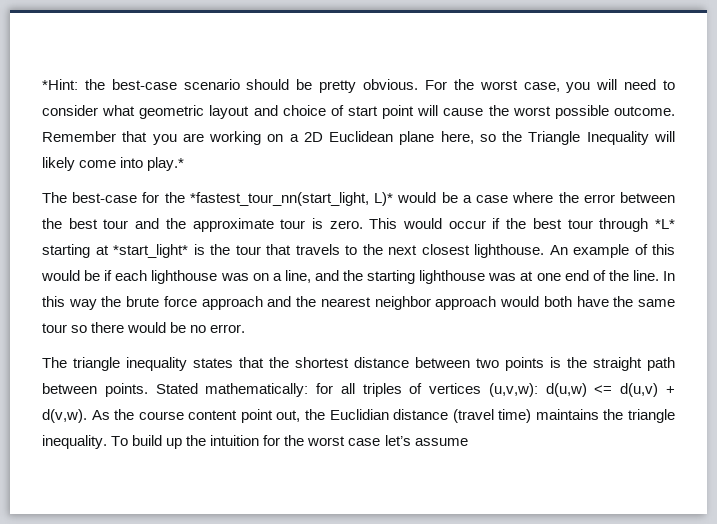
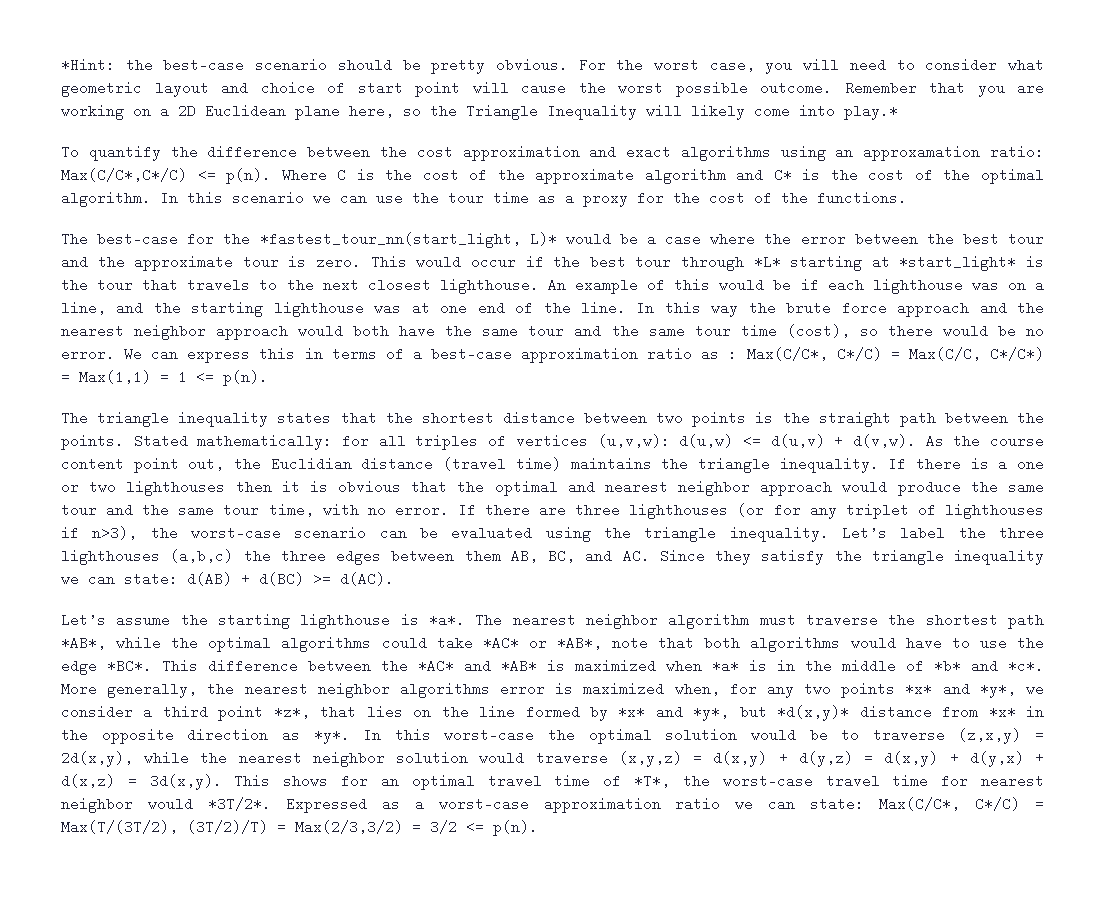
+ To quantify the difference between the cost approximation and exact algorithms using an approxamation ratio: Max(C/C*,C*/C) <= p(n). Where C is the cost of the approximate algorithm and C* is the cost of the optimal algorithm. In this scenario we can use the tour time as a proxy for the cost of the functions.
- In this way the brute force approach and the nearest neighbor approach would both have the same tour so there would be no error.
+ In this way the brute force approach and the nearest neighbor approach would both have the same tour and the same tour time (cost), so there would be no error. We can express this in terms of a best-case approximation ratio as : Max(C/C*, C*/C) = Max(C/C, C*/C*) = Max(1,1) = 1 <= p(n).
- The triangle inequality states that the shortest distance between two points is the straight path between points.
+ The triangle inequality states that the shortest distance between two points is the straight path between the points.
- To build up the intuition for the worst case let’s assume
+ If there is a one or two lighthouses then it is obvious that the optimal and nearest neighbor approach would produce the same tour and the same tour time, with no error. If there are three lighthouses (or for any triplet of lighthouses if n>3), the worst-case scenario can be evaluated using the triangle inequality. Let’s label the three lighthouses (a,b,c) the three edges between them AB, BC, and AC. Since they satisfy the triangle inequality we can state: d(AB) + d(BC) >= d(AC).
+ Let’s assume the starting lighthouse is *a*. The nearest neighbor algorithm must traverse the shortest path *AB*, while the optimal algorithms could take *AC* or *AB*, note that both algorithms would have to use the edge *BC*. This difference between the *AC* and *AB* is maximized when *a* is in the middle of *b* and *c*. More generally, the nearest neighbor algorithms error is maximized when, for any two points *x* and *y*, we consider a third point *z*, that lies on the line formed by *x* and *y*, but *d(x,y)* distance from *x* in the opposite direction as *y*. In this worst-case the optimal solution would be to traverse (z,x,y) = 2d(x,y), while the nearest neighbor solution would traverse (x,y,z) = d(x,y) + d(y,z) = d(x,y) + d(y,x) + d(x,z) = 3d(x,y). This shows for an optimal travel time of *T*, the worst-case travel time for nearest neighbor would *3T/2*. Expressed as a worst-case approximation ratio we can state: Max(C/C*, C*/C) = Max(T/(3T/2), (3T/2)/T) = Max(2/3,3/2) = 3/2 <= p(n).

